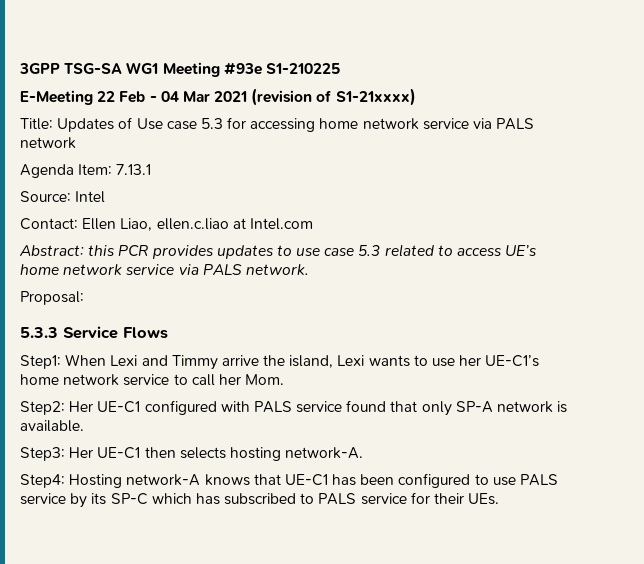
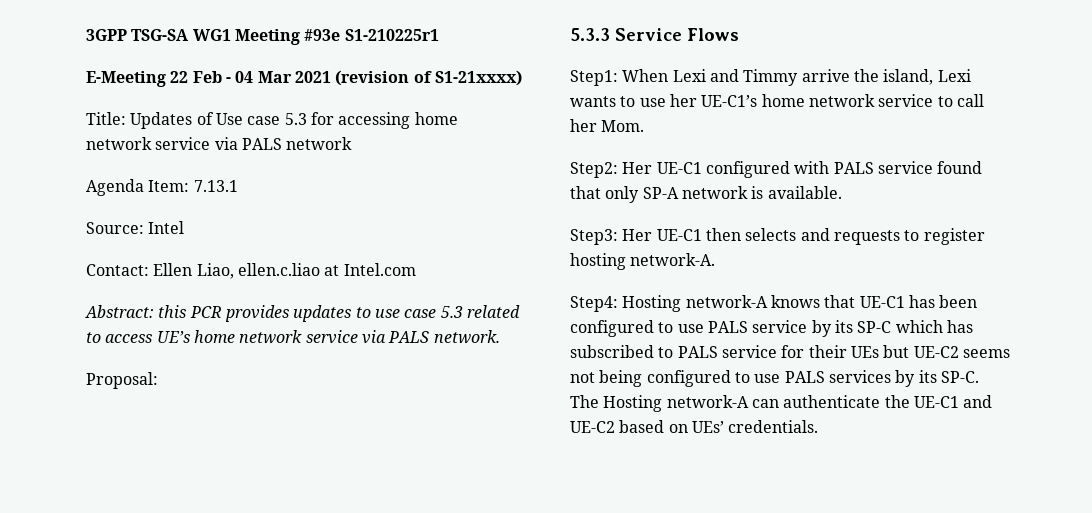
- 3GPP TSG-SA WG1 Meeting #93e S1-210225
+ 3GPP TSG-SA WG1 Meeting #93e S1-210225r1
- Step3: Her UE-C1 then selects hosting network-A.
+ Step3: Her UE-C1 then selects and requests to register hosting network-A.
- Step4: Hosting network-A knows that UE-C1 has been configured to use PALS service by its SP-C which has subscribed to PALS service for their UEs.
+ Step4: Hosting network-A knows that UE-C1 has been configured to use PALS service by its SP-C which has subscribed to PALS service for their UEs but UE-C2 seems not being configured to use PALS services by its SP-C. The Hosting network-A can authenticate the UE-C1 and UE-C2 based on UEs’ credentials.

